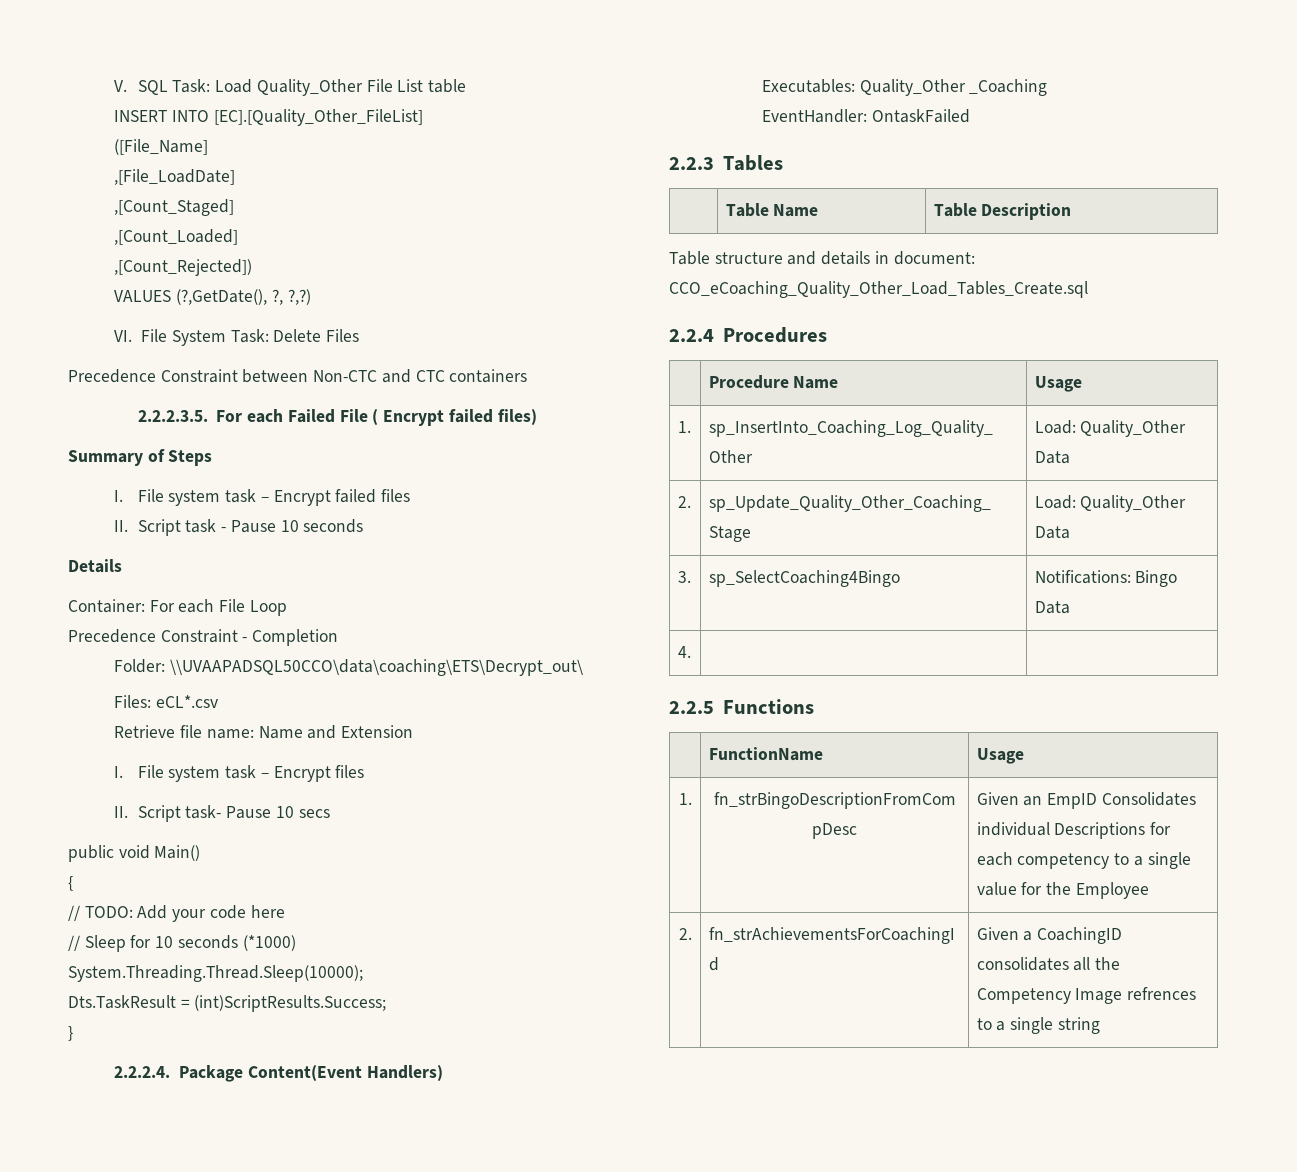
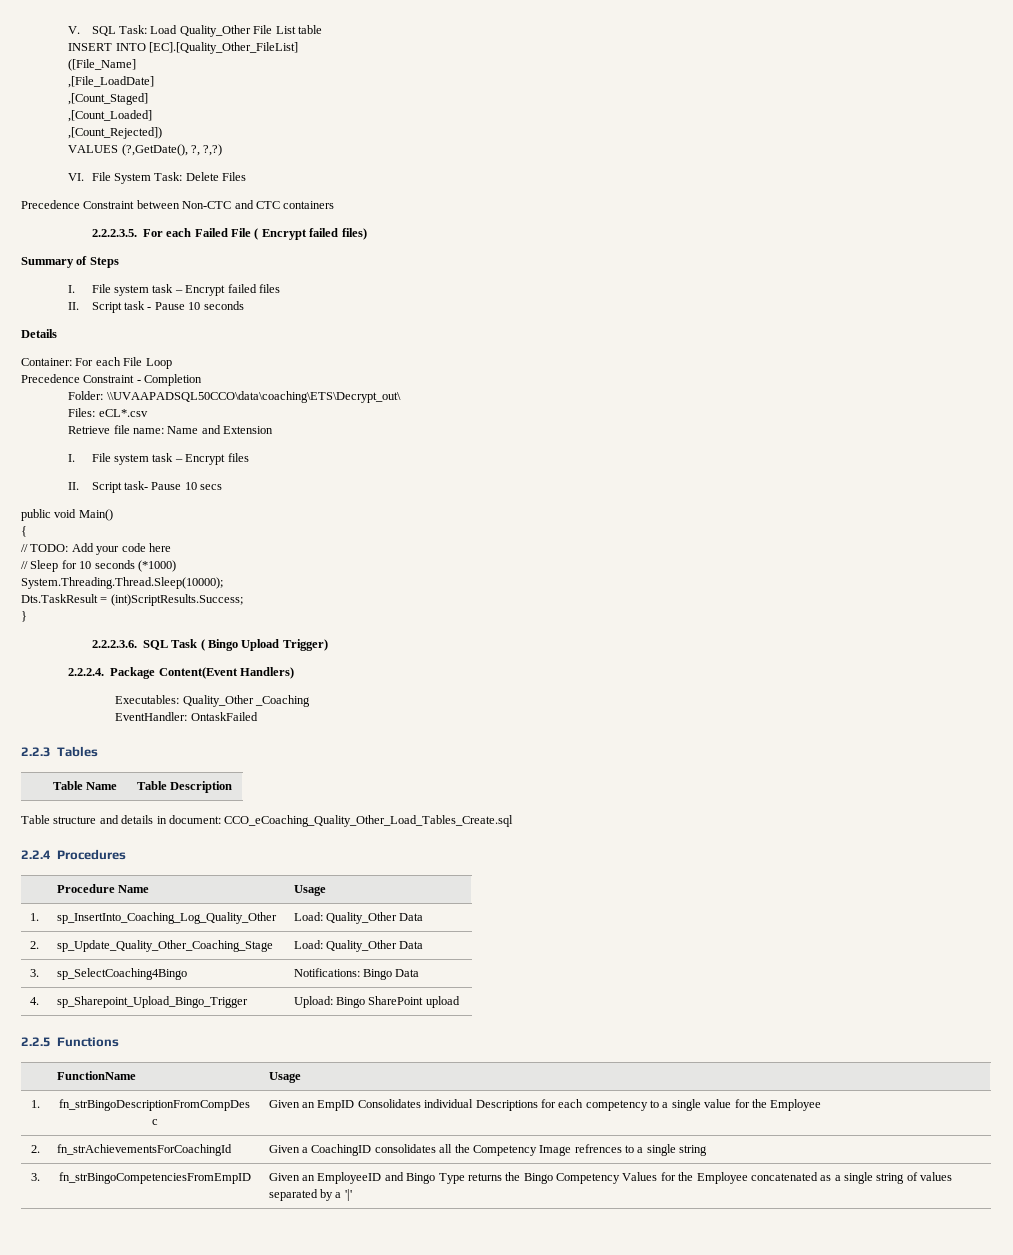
+ 2.2.2.3.6. SQL Task ( Bingo Upload Trigger)
- 4. | |
+ 4. | sp_Sharepoint_Upload_Bingo_Trigger | Upload: Bingo SharePoint upload
+ 3. | fn_strBingoCompetenciesFromEmpID | Given an EmployeeID and Bingo Type returns the Bingo Competency Values for the Employee concatenated as a single string of values separated by a '|'

